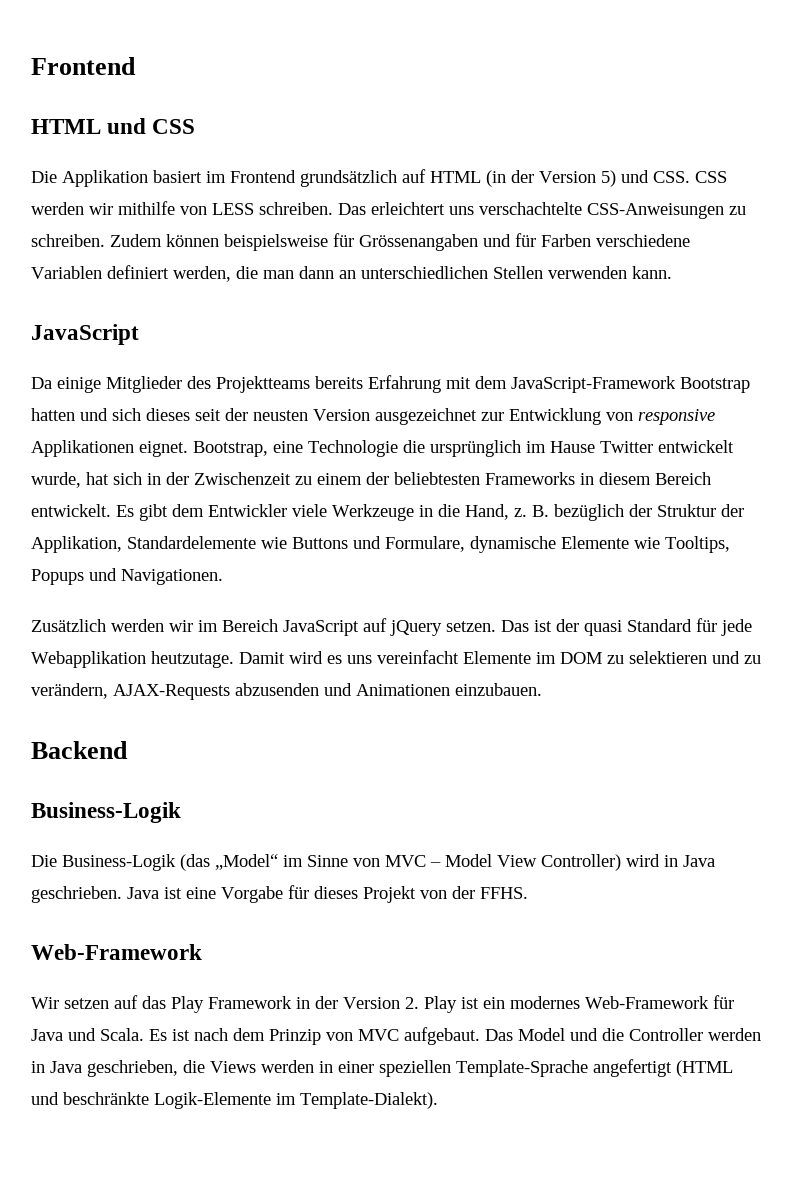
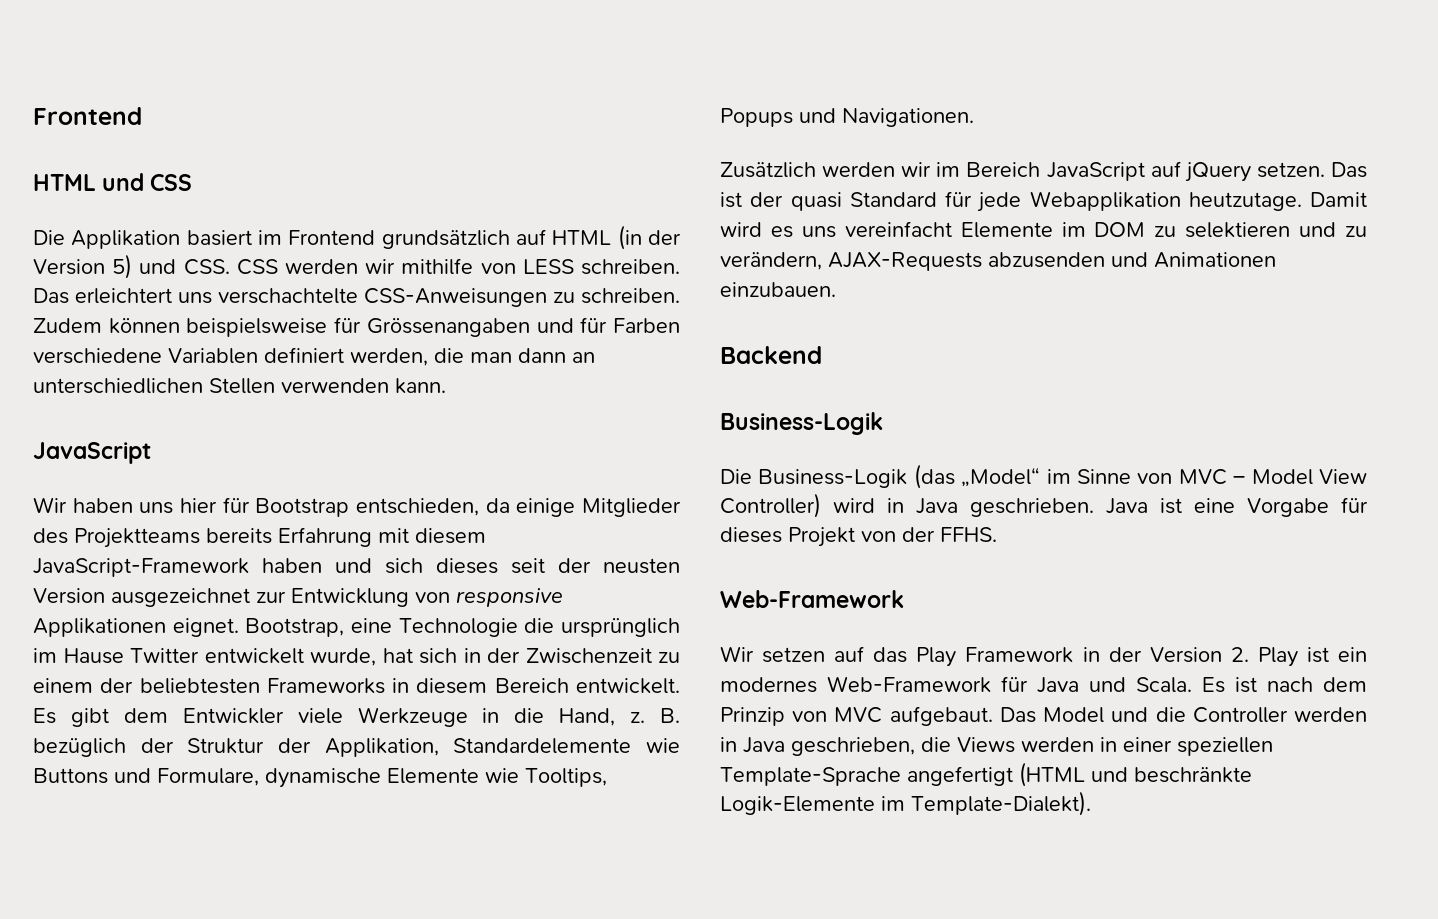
- Da einige Mitglieder des Projektteams bereits Erfahrung mit dem JavaScript-Framework Bootstrap hatten und sich dieses seit der neusten Version ausgezeichnet zur Entwicklung von responsive Applikationen eignet.
+ Wir haben uns hier für Bootstrap entschieden, da einige Mitglieder des Projektteams bereits Erfahrung mit diesem JavaScript-Framework haben und sich dieses seit der neusten Version ausgezeichnet zur Entwicklung von responsive Applikationen eignet.

